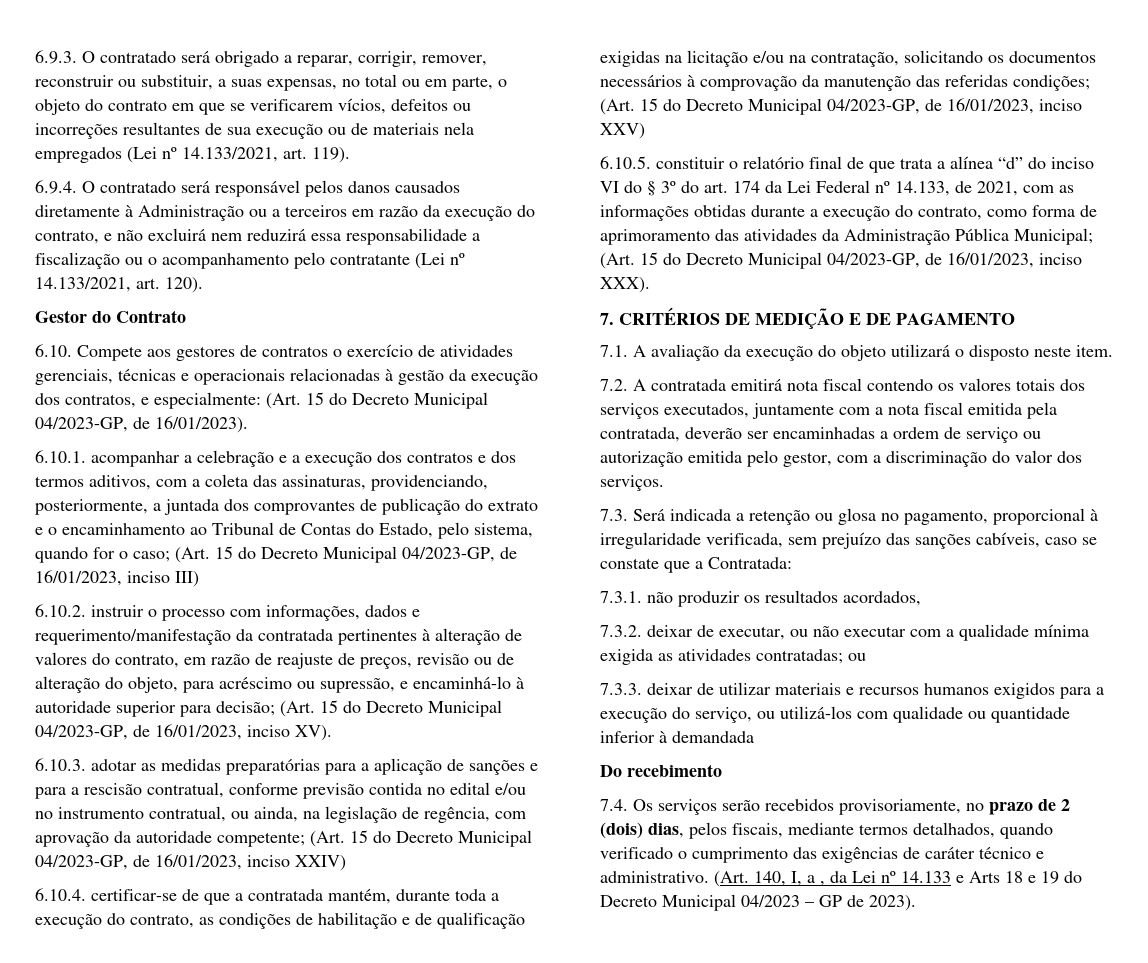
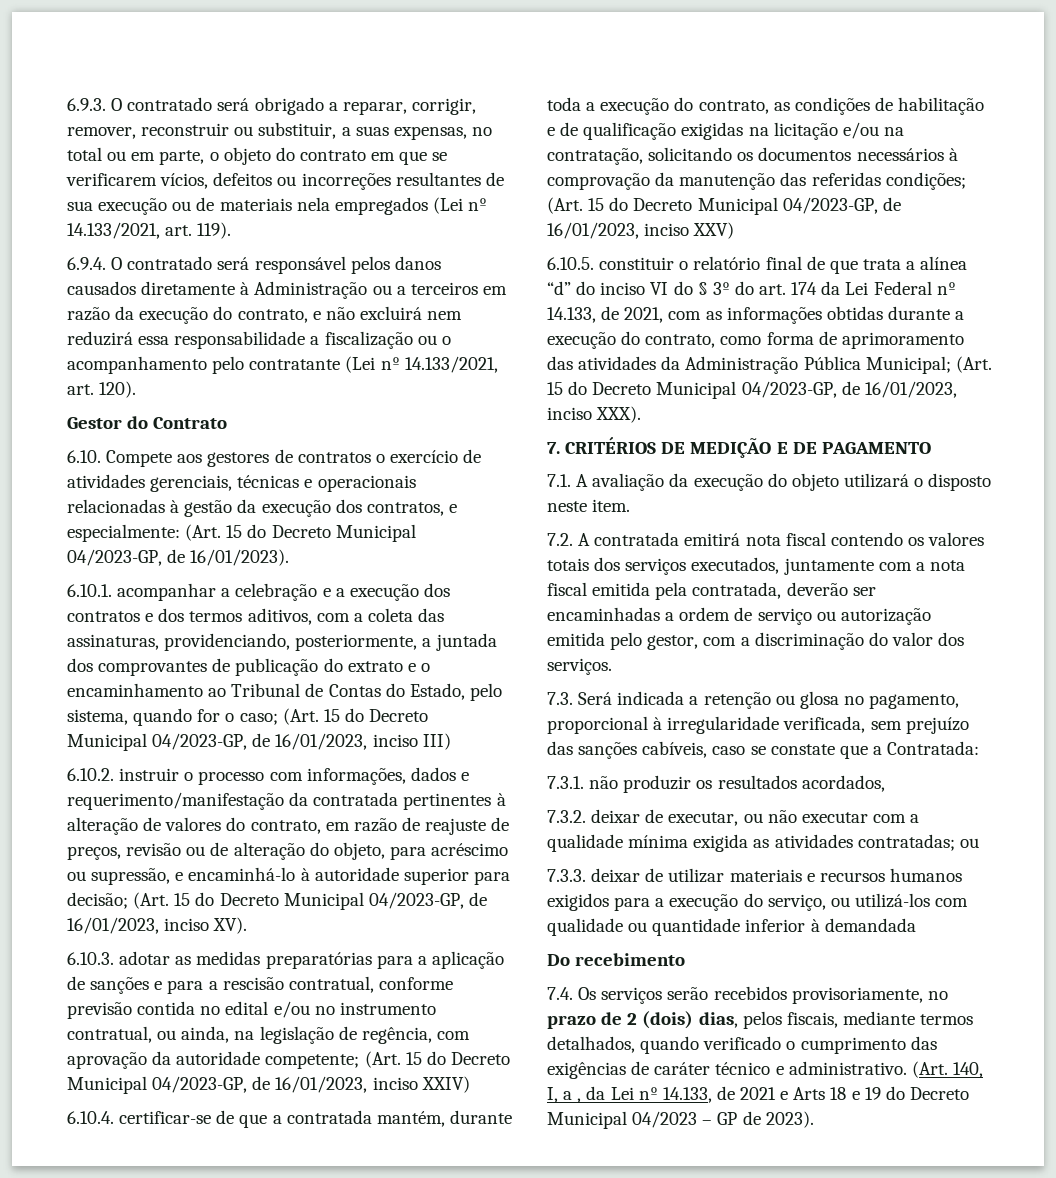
- (Art. 140, I, a , da Lei nº 14.133 e Arts 18 e 19 do Decreto Municipal 04/2023 – GP de 2023).
+ (Art. 140, I, a , da Lei nº 14.133, de 2021 e Arts 18 e 19 do Decreto Municipal 04/2023 – GP de 2023).

